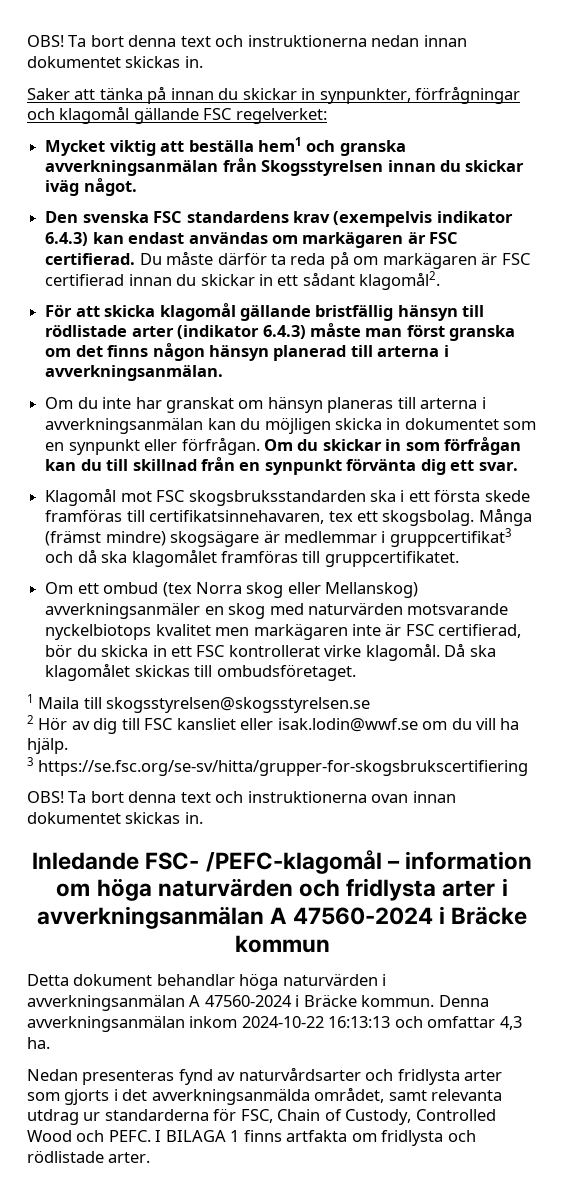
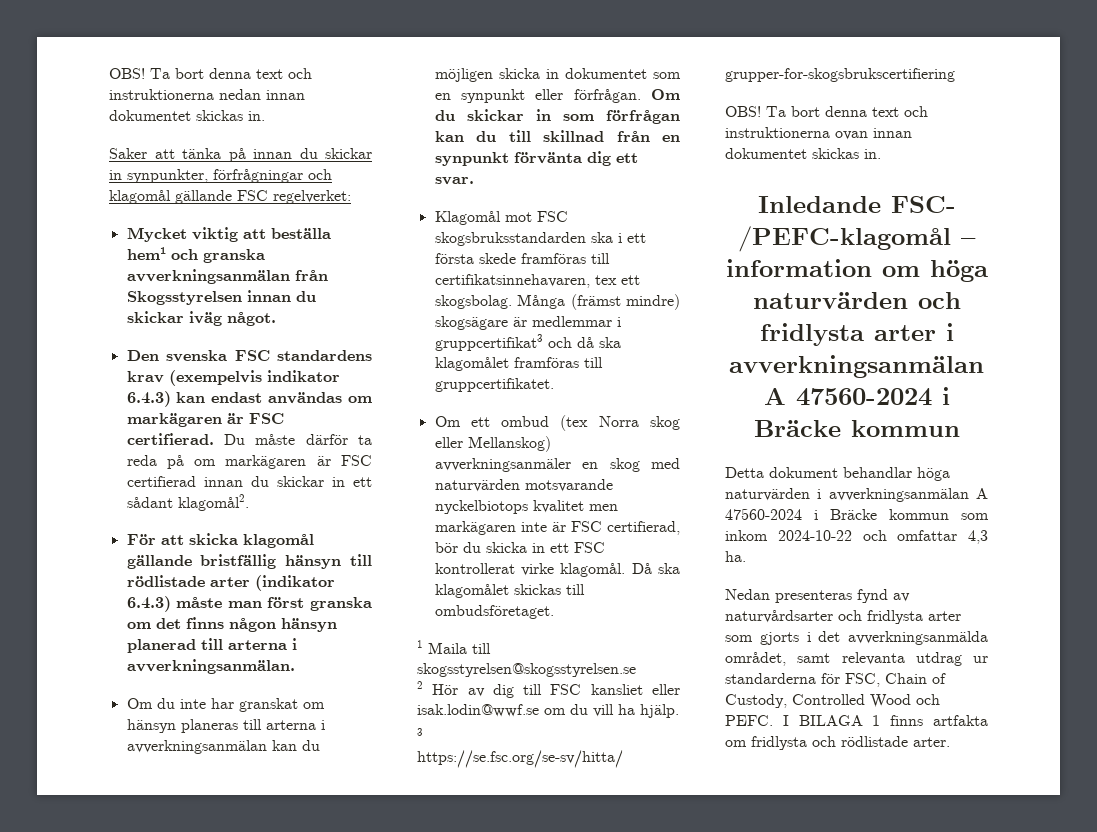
- Detta dokument behandlar höga naturvärden i avverkningsanmälan A 47560-2024 i Bräcke kommun. Denna avverkningsanmälan inkom 2024-10-22 16:13:13 och omfattar 4,3 ha.
+ Detta dokument behandlar höga naturvärden i avverkningsanmälan A 47560-2024 i Bräcke kommun som inkom 2024-10-22 och omfattar 4,3 ha.

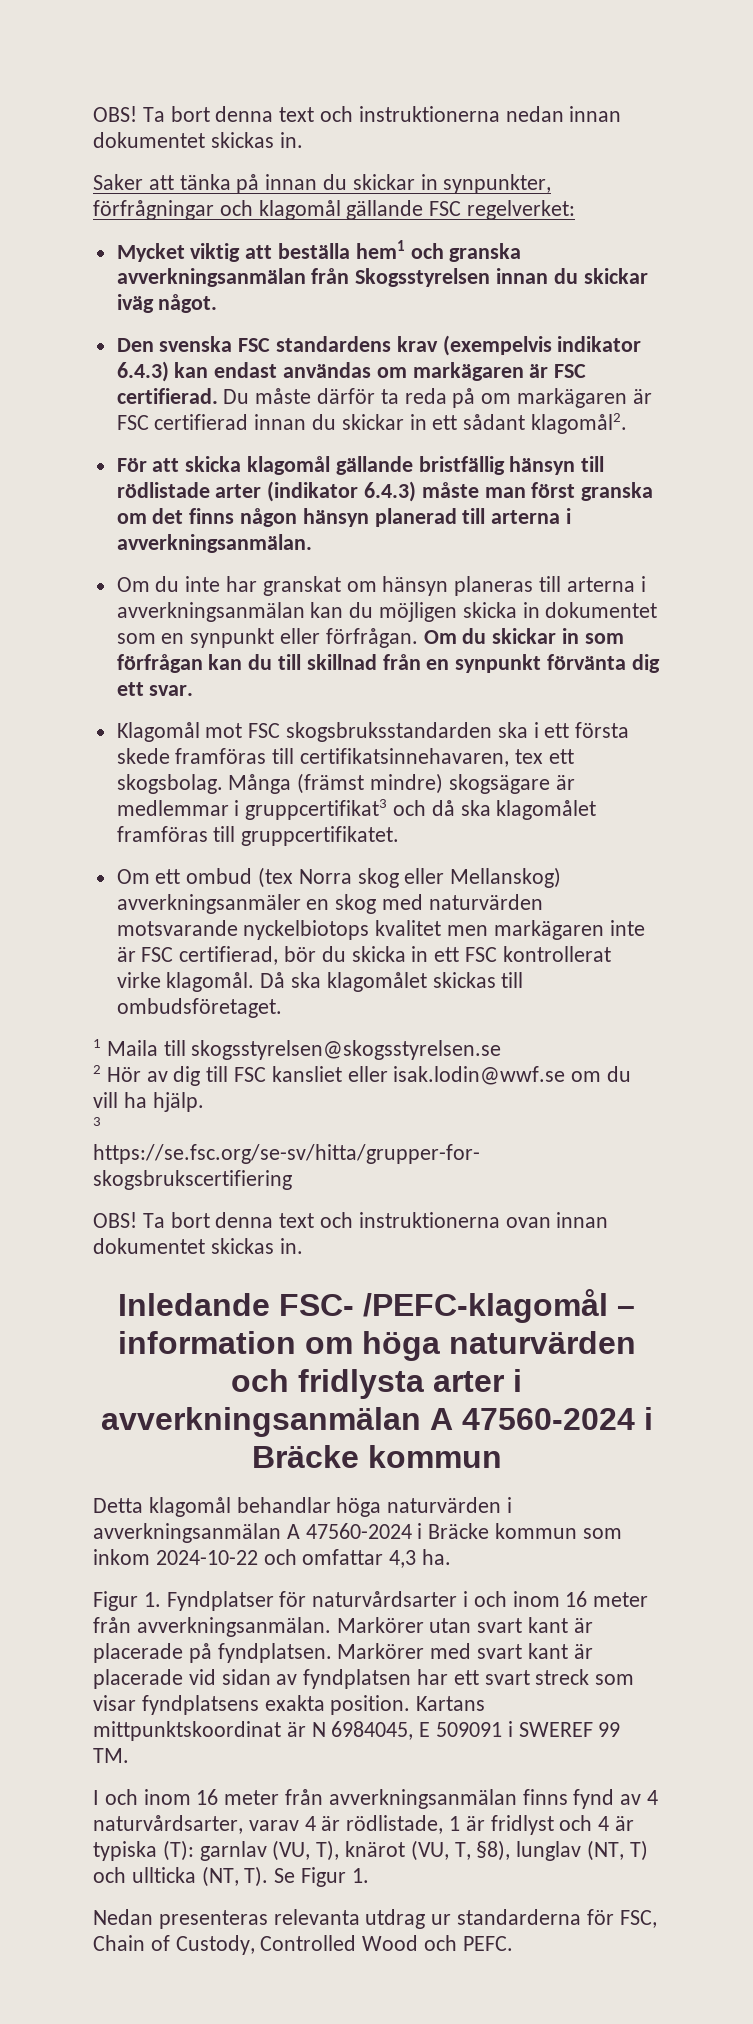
- Detta dokument behandlar höga naturvärden i avverkningsanmälan A 47560-2024 i Bräcke kommun som inkom 2024-10-22 och omfattar 4,3 ha.
+ Detta klagomål behandlar höga naturvärden i avverkningsanmälan A 47560-2024 i Bräcke kommun som inkom 2024-10-22 och omfattar 4,3 ha.
- Nedan presenteras fynd av naturvårdsarter och fridlysta arter som gjorts i det avverkningsanmälda området, samt relevanta utdrag ur standarderna för FSC, Chain of Custody, Controlled Wood och PEFC. I BILAGA 1 finns artfakta om fridlysta och rödlistade arter.
+ Figur 1. Fyndplatser för naturvårdsarter i och inom 16 meter från avverkningsanmälan. Markörer utan svart kant är placerade på fyndplatsen. Markörer med svart kant är placerade vid sidan av fyndplatsen har ett svart streck som visar fyndplatsens exakta position. Kartans mittpunktskoordinat är N 6984045, E 509091 i SWEREF 99 TM.
+ I och inom 16 meter från avverkningsanmälan finns fynd av 4 naturvårdsarter, varav 4 är rödlistade, 1 är fridlyst och 4 är typiska (T): garnlav (VU, T), knärot (VU, T, §8), lunglav (NT, T) och ullticka (NT, T). Se Figur 1.
+ Nedan presenteras relevanta utdrag ur standarderna för FSC, Chain of Custody, Controlled Wood och PEFC.

